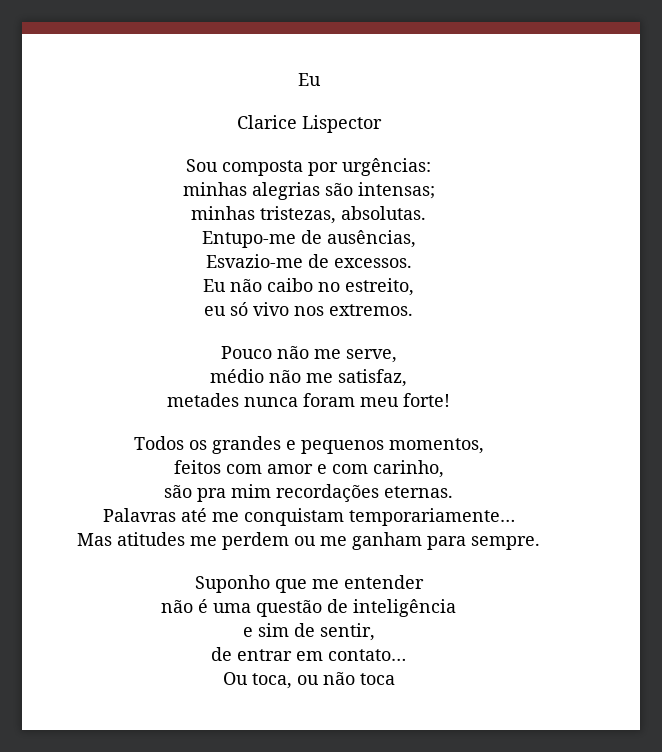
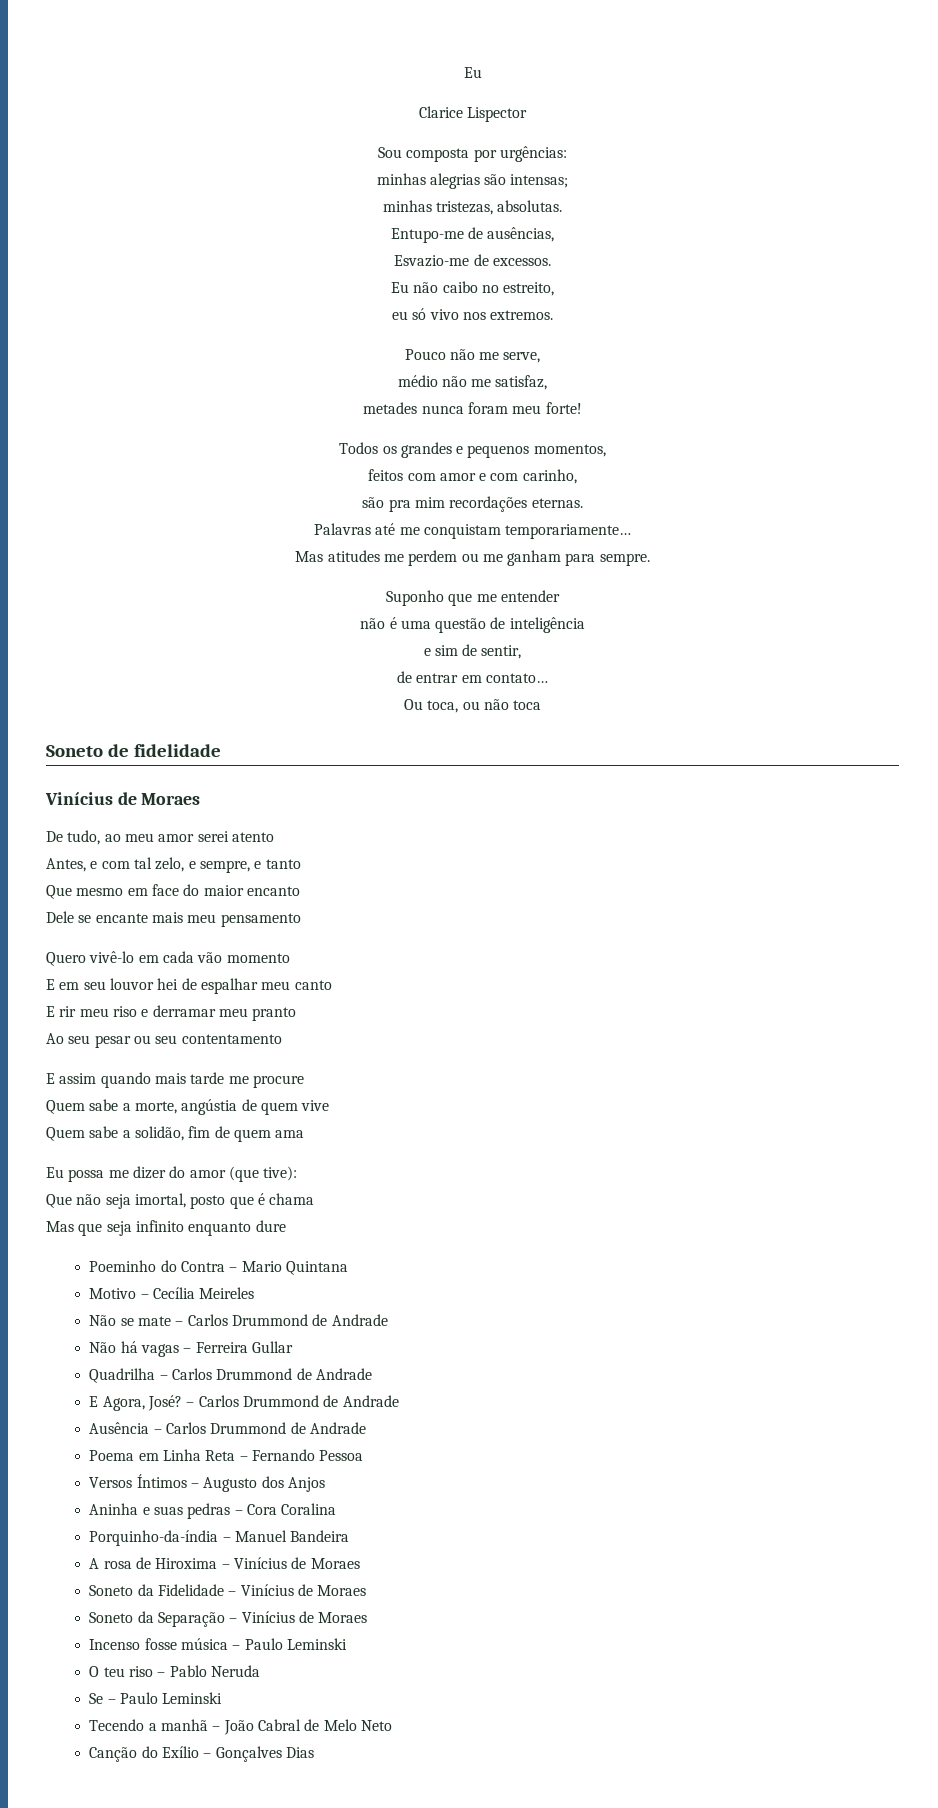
+ Soneto de fidelidade
+ Vinícius de Moraes
+ De tudo, ao meu amor serei atento
+ Antes, e com tal zelo, e sempre, e tanto
+ Que mesmo em face do maior encanto
+ Dele se encante mais meu pensamento
+ Quero vivê-lo em cada vão momento
+ E em seu louvor hei de espalhar meu canto
+ E rir meu riso e derramar meu pranto
+ Ao seu pesar ou seu contentamento
+ E assim quando mais tarde me procure
+ Quem sabe a morte, angústia de quem vive
+ Quem sabe a solidão, fim de quem ama
+ Eu possa me dizer do amor (que tive):
+ Que não seja imortal, posto que é chama
+ Mas que seja infinito enquanto dure
+ Poeminho do Contra – Mario Quintana
+ Motivo – Cecília Meireles
+ Não se mate – Carlos Drummond de Andrade
+ Não há vagas – Ferreira Gullar
+ Quadrilha – Carlos Drummond de Andrade
+ E Agora, José? – Carlos Drummond de Andrade
+ Ausência – Carlos Drummond de Andrade
+ Poema em Linha Reta – Fernando Pessoa
+ Versos Íntimos – Augusto dos Anjos
+ Aninha e suas pedras – Cora Coralina
+ Porquinho-da-índia – Manuel Bandeira
+ A rosa de Hiroxima – Vinícius de Moraes
+ Soneto da Fidelidade – Vinícius de Moraes
+ Soneto da Separação – Vinícius de Moraes
+ Incenso fosse música – Paulo Leminski
+ O teu riso – Pablo Neruda
+ Se – Paulo Leminski
+ Tecendo a manhã – João Cabral de Melo Neto
+ Canção do Exílio – Gonçalves Dias

